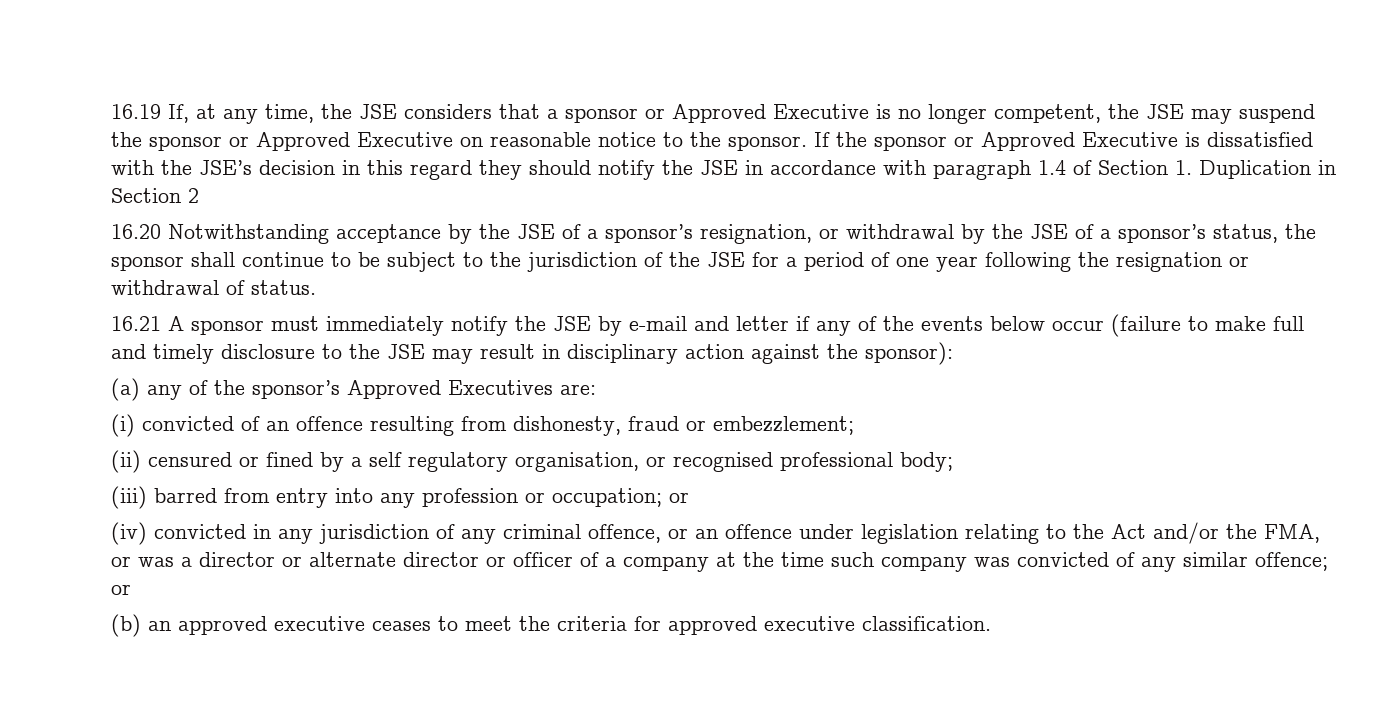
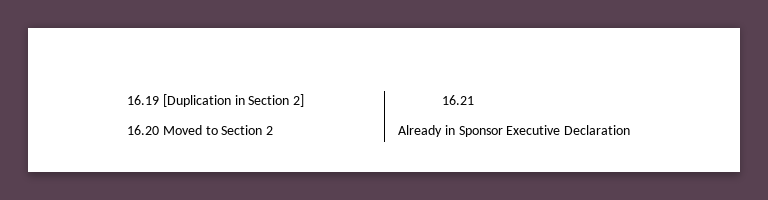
- 16.19 If, at any time, the JSE considers that a sponsor or Approved Executive is no longer competent, the JSE may suspend the sponsor or Approved Executive on reasonable notice to the sponsor. If the sponsor or Approved Executive is dissatisfied with the JSE’s decision in this regard they should notify the JSE in accordance with paragraph 1.4 of Section 1. Duplication in Section 2
- 16.20 Notwithstanding acceptance by the JSE of a sponsor’s resignation, or withdrawal by the JSE of a sponsor’s status, the sponsor shall continue to be subject to the jurisdiction of the JSE for a period of one year following the resignation or withdrawal of status.
- 16.21 A sponsor must immediately notify the JSE by e-mail and letter if any of the events below occur (failure to make full and timely disclosure to the JSE may result in disciplinary action against the sponsor):
- (a) any of the sponsor’s Approved Executives are:
- (i) convicted of an offence resulting from dishonesty, fraud or embezzlement;
- (ii) censured or fined by a self regulatory organisation, or recognised professional body;
- (iii) barred from entry into any profession or occupation; or
- (iv) convicted in any jurisdiction of any criminal offence, or an offence under legislation relating to the Act and/or the FMA, or was a director or alternate director or officer of a company at the time such company was convicted of any similar offence; or
- (b) an approved executive ceases to meet the criteria for approved executive classification.
+ 16.19 [Duplication in Section 2]
+ 16.20 Moved to Section 2
+ 16.21
+ Already in Sponsor Executive Declaration

